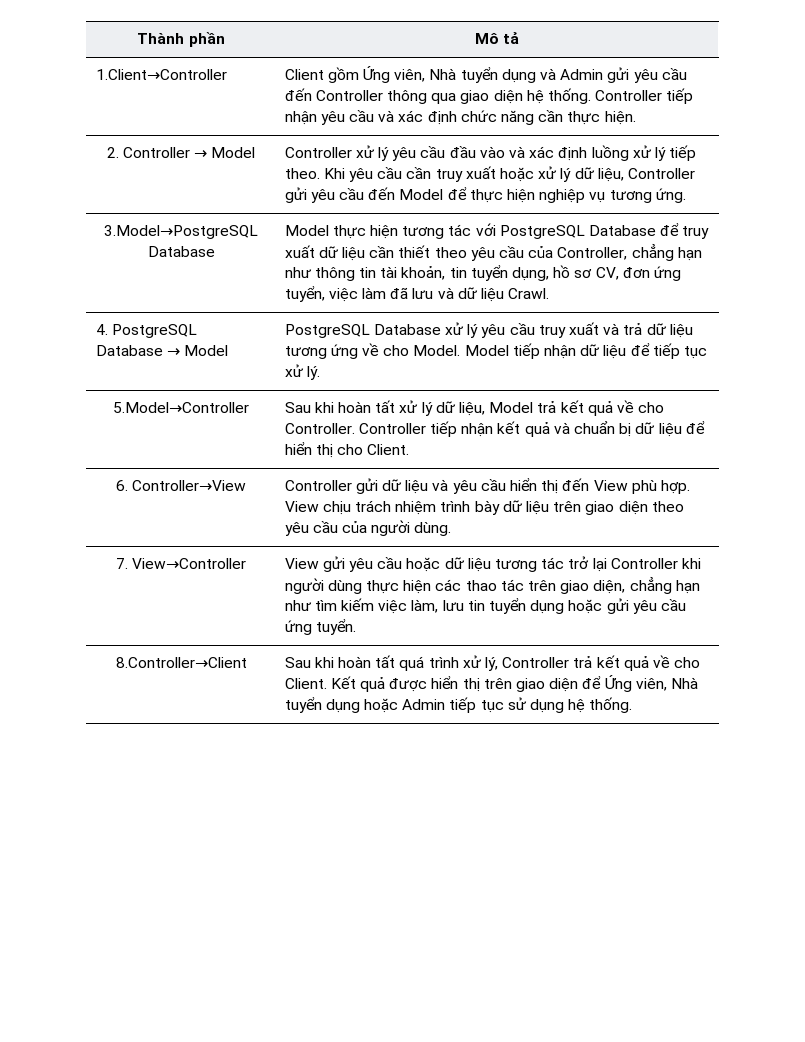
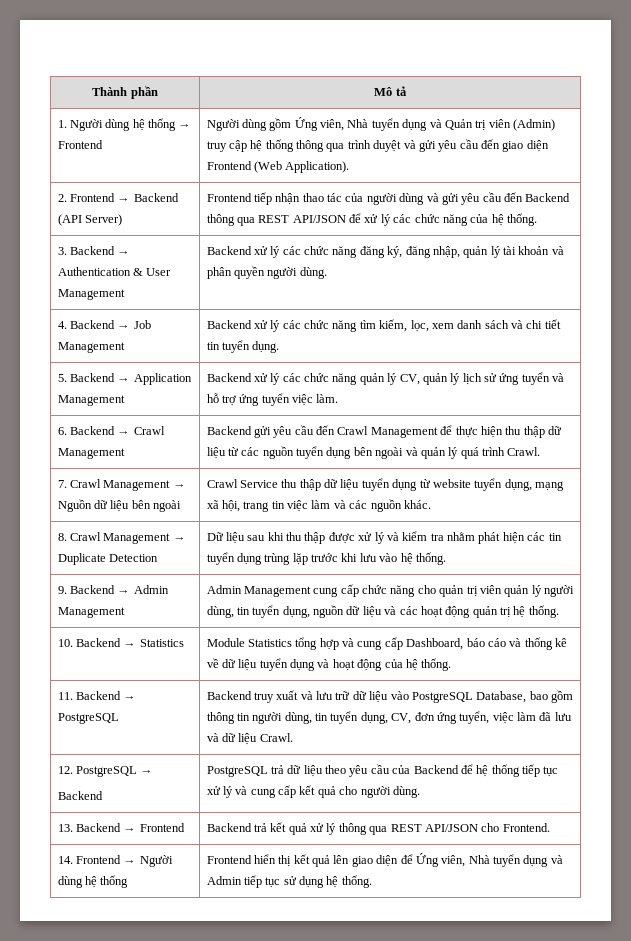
- 1.Client→Controller | Client gồm Ứng viên, Nhà tuyển dụng và Admin gửi yêu cầu đến Controller thông qua giao diện hệ thống. Controller tiếp nhận yêu cầu và xác định chức năng cần thực hiện.
- 2. Controller → Model | Controller xử lý yêu cầu đầu vào và xác định luồng xử lý tiếp theo. Khi yêu cầu cần truy xuất hoặc xử lý dữ liệu, Controller gửi yêu cầu đến Model để thực hiện nghiệp vụ tương ứng.
- 3.Model→PostgreSQL Database | Model thực hiện tương tác với PostgreSQL Database để truy xuất dữ liệu cần thiết theo yêu cầu của Controller, chẳng hạn như thông tin tài khoản, tin tuyển dụng, hồ sơ CV, đơn ứng tuyển, việc làm đã lưu và dữ liệu Crawl.
+ 1. Người dùng hệ thống → Frontend | Người dùng gồm Ứng viên, Nhà tuyển dụng và Quản trị viên (Admin) truy cập hệ thống thông qua trình duyệt và gửi yêu cầu đến giao diện Frontend (Web Application).
+ 2. Frontend → Backend (API Server) | Frontend tiếp nhận thao tác của người dùng và gửi yêu cầu đến Backend thông qua REST API/JSON để xử lý các chức năng của hệ thống.
+ 3. Backend → Authentication & User Management | Backend xử lý các chức năng đăng ký, đăng nhập, quản lý tài khoản và phân quyền người dùng.
+ 4. Backend → Job Management | Backend xử lý các chức năng tìm kiếm, lọc, xem danh sách và chi tiết tin tuyển dụng.
+ 5. Backend → Application Management | Backend xử lý các chức năng quản lý CV, quản lý lịch sử ứng tuyển và hỗ trợ ứng tuyển việc làm.
+ 6. Backend → Crawl Management | Backend gửi yêu cầu đến Crawl Management để thực hiện thu thập dữ liệu từ các nguồn tuyển dụng bên ngoài và quản lý quá trình Crawl.
+ 7. Crawl Management → Nguồn dữ liệu bên ngoài | Crawl Service thu thập dữ liệu tuyển dụng từ website tuyển dụng, mạng xã hội, trang tin việc làm và các nguồn khác.
+ 8. Crawl Management → Duplicate Detection | Dữ liệu sau khi thu thập được xử lý và kiểm tra nhằm phát hiện các tin tuyển dụng trùng lặp trước khi lưu vào hệ thống.
+ 9. Backend → Admin Management | Admin Management cung cấp chức năng cho quản trị viên quản lý người dùng, tin tuyển dụng, nguồn dữ liệu và các hoạt động quản trị hệ thống.
+ 10. Backend → Statistics | Module Statistics tổng hợp và cung cấp Dashboard, báo cáo và thống kê về dữ liệu tuyển dụng và hoạt động của hệ thống.
+ 11. Backend → PostgreSQL | Backend truy xuất và lưu trữ dữ liệu vào PostgreSQL Database, bao gồm thông tin người dùng, tin tuyển dụng, CV, đơn ứng tuyển, việc làm đã lưu và dữ liệu Crawl.
- 4. PostgreSQL Database → Model | PostgreSQL Database xử lý yêu cầu truy xuất và trả dữ liệu tương ứng về cho Model. Model tiếp nhận dữ liệu để tiếp tục xử lý.
- 5.Model→Controller | Sau khi hoàn tất xử lý dữ liệu, Model trả kết quả về cho Controller. Controller tiếp nhận kết quả và chuẩn bị dữ liệu để hiển thị cho Client.
- 6. Controller→View | Controller gửi dữ liệu và yêu cầu hiển thị đến View phù hợp. View chịu trách nhiệm trình bày dữ liệu trên giao diện theo yêu cầu của người dùng.
- 7. View→Controller | View gửi yêu cầu hoặc dữ liệu tương tác trở lại Controller khi người dùng thực hiện các thao tác trên giao diện, chẳng hạn như tìm kiếm việc làm, lưu tin tuyển dụng hoặc gửi yêu cầu ứng tuyển.
- 8.Controller→Client | Sau khi hoàn tất quá trình xử lý, Controller trả kết quả về cho Client. Kết quả được hiển thị trên giao diện để Ứng viên, Nhà tuyển dụng hoặc Admin tiếp tục sử dụng hệ thống.
+ 12. PostgreSQL →
+ Backend | PostgreSQL trả dữ liệu theo yêu cầu của Backend để hệ thống tiếp tục xử lý và cung cấp kết quả cho người dùng.
+ 13. Backend → Frontend | Backend trả kết quả xử lý thông qua REST API/JSON cho Frontend.
+ 14. Frontend → Người dùng hệ thống | Frontend hiển thị kết quả lên giao diện để Ứng viên, Nhà tuyển dụng và Admin tiếp tục sử dụng hệ thống.

